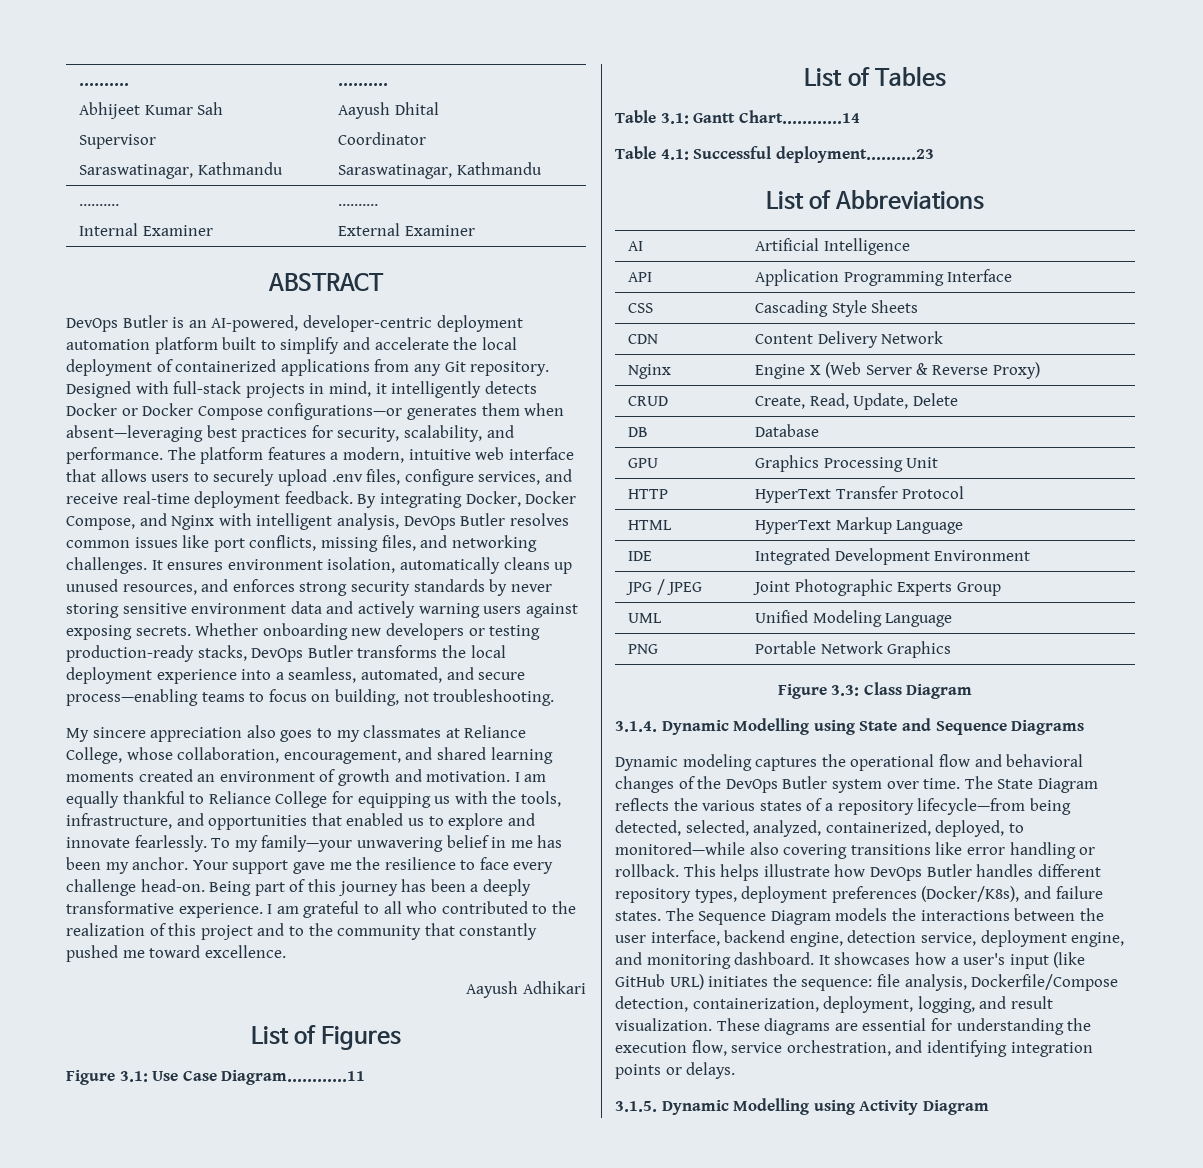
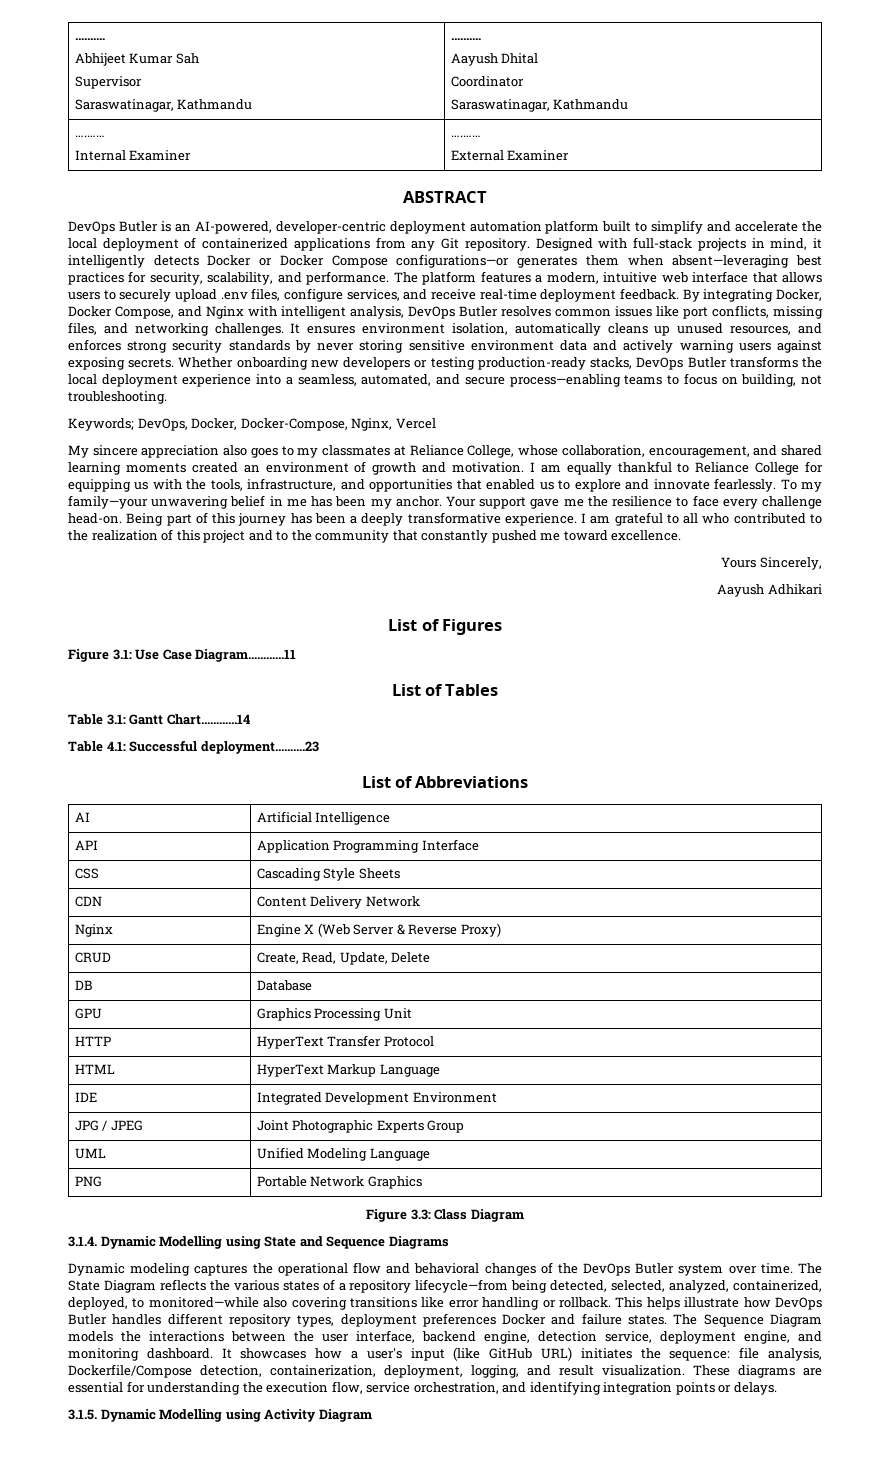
+ Keywords; DevOps, Docker, Docker-Compose, Nginx, Vercel
+ Yours Sincerely,
- This helps illustrate how DevOps Butler handles different repository types, deployment preferences (Docker/K8s), and failure states.
+ This helps illustrate how DevOps Butler handles different repository types, deployment preferences Docker and failure states.

